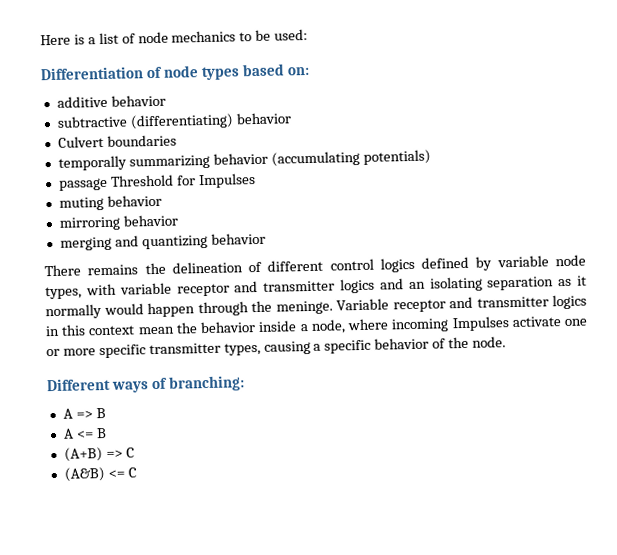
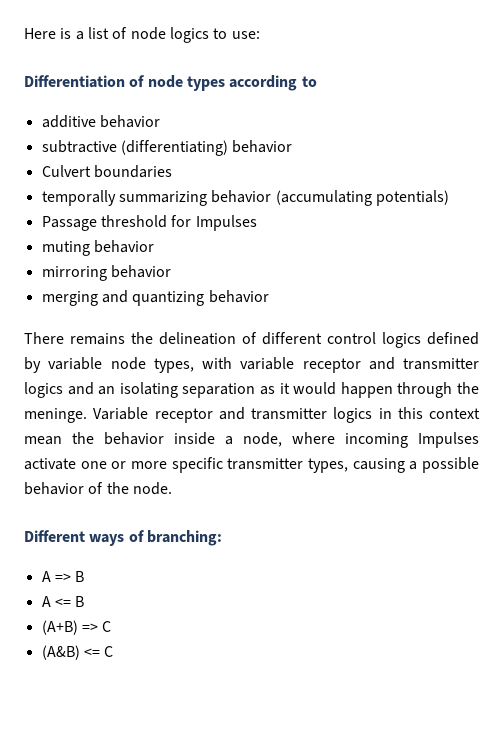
- Here is a list of node mechanics to be used:
+ Here is a list of node logics to use:
- Differentiation of node types based on:
+ Differentiation of node types according to
- passage Threshold for Impulses
+ Passage threshold for Impulses
- There remains the delineation of different control logics defined by variable node types, with variable receptor and transmitter logics and an isolating separation as it normally would happen through the meninge.
+ There remains the delineation of different control logics defined by variable node types, with variable receptor and transmitter logics and an isolating separation as it would happen through the meninge.
- Variable receptor and transmitter logics in this context mean the behavior inside a node, where incoming Impulses activate one or more specific transmitter types, causing a specific behavior of the node.
+ Variable receptor and transmitter logics in this context mean the behavior inside a node, where incoming Impulses activate one or more specific transmitter types, causing a possible behavior of the node.

